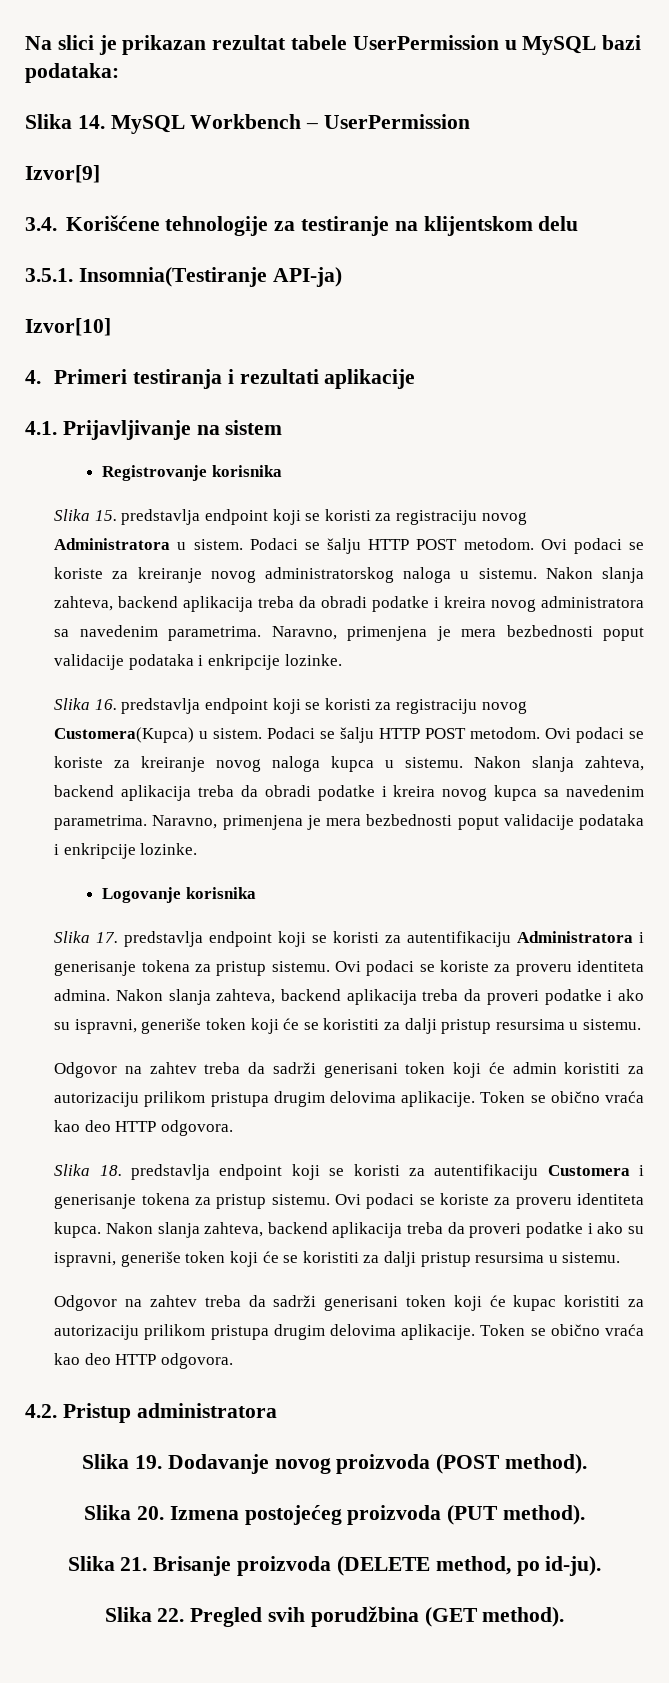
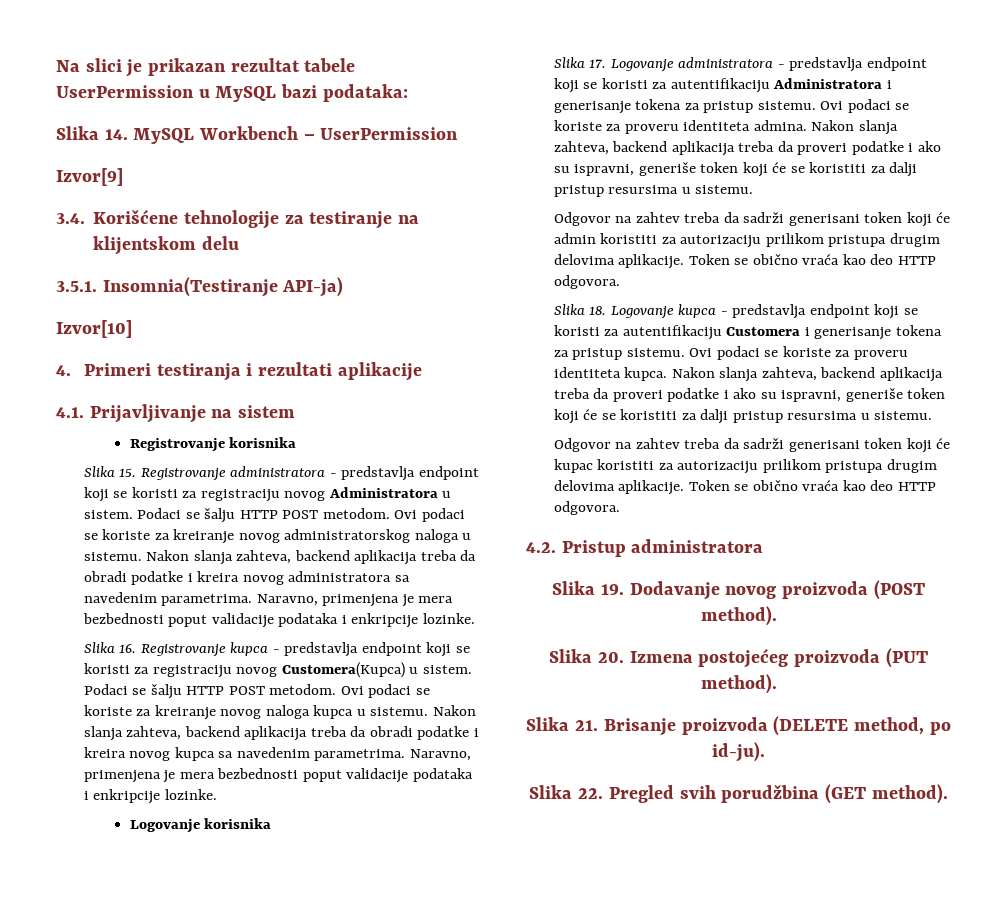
- Slika 15. predstavlja endpoint koji se koristi za registraciju novog Administratora u sistem.
+ Slika 15. Registrovanje administratora - predstavlja endpoint koji se koristi za registraciju novog Administratora u sistem.
- Slika 16. predstavlja endpoint koji se koristi za registraciju novog Customera(Kupca) u sistem.
+ Slika 16. Registrovanje kupca - predstavlja endpoint koji se koristi za registraciju novog Customera(Kupca) u sistem.
- Slika 17. predstavlja endpoint koji se koristi za autentifikaciju Administratora i generisanje tokena za pristup sistemu.
+ Slika 17. Logovanje administratora - predstavlja endpoint koji se koristi za autentifikaciju Administratora i generisanje tokena za pristup sistemu.
- Slika 18. predstavlja endpoint koji se koristi za autentifikaciju Customera i generisanje tokena za pristup sistemu.
+ Slika 18. Logovanje kupca - predstavlja endpoint koji se koristi za autentifikaciju Customera i generisanje tokena za pristup sistemu.

